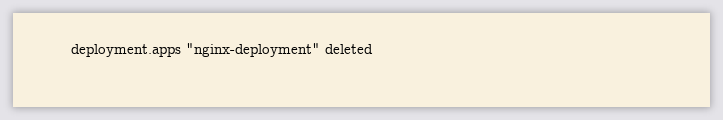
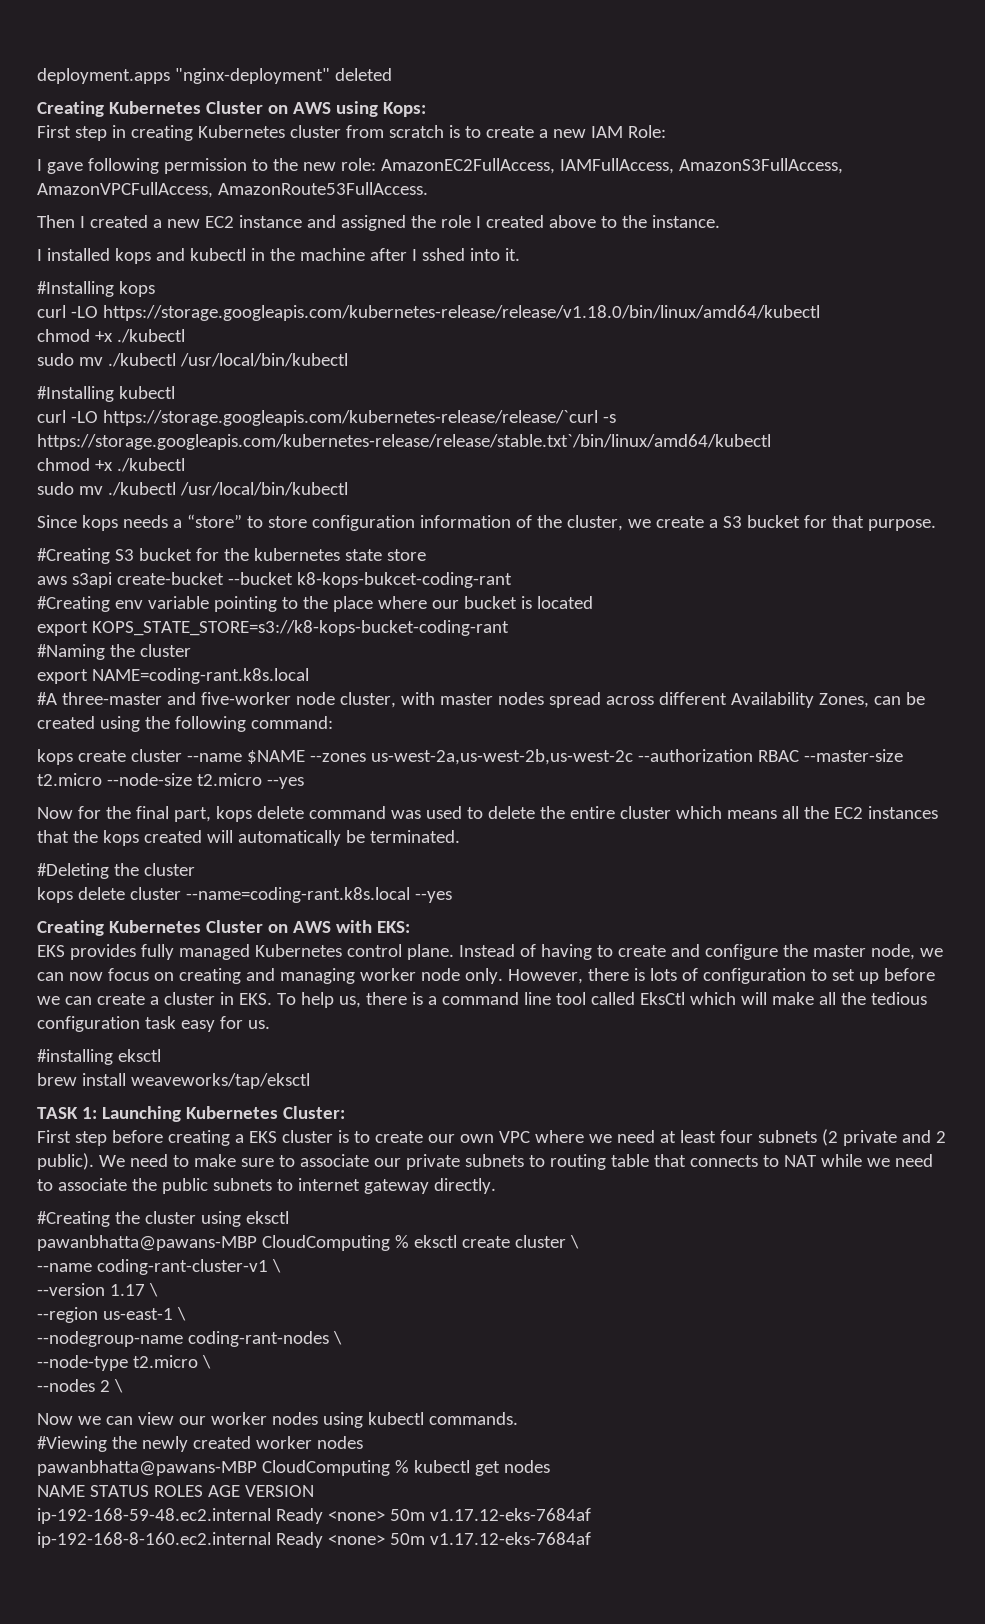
+ Creating Kubernetes Cluster on AWS using Kops:
+ First step in creating Kubernetes cluster from scratch is to create a new IAM Role:
+ I gave following permission to the new role: AmazonEC2FullAccess, IAMFullAccess, AmazonS3FullAccess, AmazonVPCFullAccess, AmazonRoute53FullAccess.
+ Then I created a new EC2 instance and assigned the role I created above to the instance.
+ I installed kops and kubectl in the machine after I sshed into it.
+ #Installing kops
+ curl -LO https://storage.googleapis.com/kubernetes-release/release/v1.18.0/bin/linux/amd64/kubectl
+ chmod +x ./kubectl
+ sudo mv ./kubectl /usr/local/bin/kubectl
+ #Installing kubectl
+ curl -LO https://storage.googleapis.com/kubernetes-release/release/`curl -s https://storage.googleapis.com/kubernetes-release/release/stable.txt`/bin/linux/amd64/kubectl
+ chmod +x ./kubectl
+ sudo mv ./kubectl /usr/local/bin/kubectl
+ Since kops needs a “store” to store configuration information of the cluster, we create a S3 bucket for that purpose.
+ #Creating S3 bucket for the kubernetes state store
+ aws s3api create-bucket --bucket k8-kops-bukcet-coding-rant
+ #Creating env variable pointing to the place where our bucket is located
+ export KOPS_STATE_STORE=s3://k8-kops-bucket-coding-rant
+ #Naming the cluster
+ export NAME=coding-rant.k8s.local
+ #A three-master and five-worker node cluster, with master nodes spread across different Availability Zones, can be created using the following command:
+ kops create cluster --name $NAME --zones us-west-2a,us-west-2b,us-west-2c --authorization RBAC --master-size t2.micro --node-size t2.micro --yes
+ Now for the final part, kops delete command was used to delete the entire cluster which means all the EC2 instances that the kops created will automatically be terminated.
+ #Deleting the cluster
+ kops delete cluster --name=coding-rant.k8s.local --yes
+ Creating Kubernetes Cluster on AWS with EKS:
+ EKS provides fully managed Kubernetes control plane. Instead of having to create and configure the master node, we can now focus on creating and managing worker node only. However, there is lots of configuration to set up before we can create a cluster in EKS. To help us, there is a command line tool called EksCtl which will make all the tedious configuration task easy for us.
+ #installing eksctl
+ brew install weaveworks/tap/eksctl
+ TASK 1: Launching Kubernetes Cluster:
+ First step before creating a EKS cluster is to create our own VPC where we need at least four subnets (2 private and 2 public). We need to make sure to associate our private subnets to routing table that connects to NAT while we need to associate the public subnets to internet gateway directly.
+ #Creating the cluster using eksctl
+ pawanbhatta@pawans-MBP CloudComputing % eksctl create cluster \
+ --name coding-rant-cluster-v1 \
+ --version 1.17 \
+ --region us-east-1 \
+ --nodegroup-name coding-rant-nodes \
+ --node-type t2.micro \
+ --nodes 2 \
+ Now we can view our worker nodes using kubectl commands.
+ #Viewing the newly created worker nodes
+ pawanbhatta@pawans-MBP CloudComputing % kubectl get nodes
+ NAME STATUS ROLES AGE VERSION
+ ip-192-168-59-48.ec2.internal Ready <none> 50m v1.17.12-eks-7684af
+ ip-192-168-8-160.ec2.internal Ready <none> 50m v1.17.12-eks-7684af

